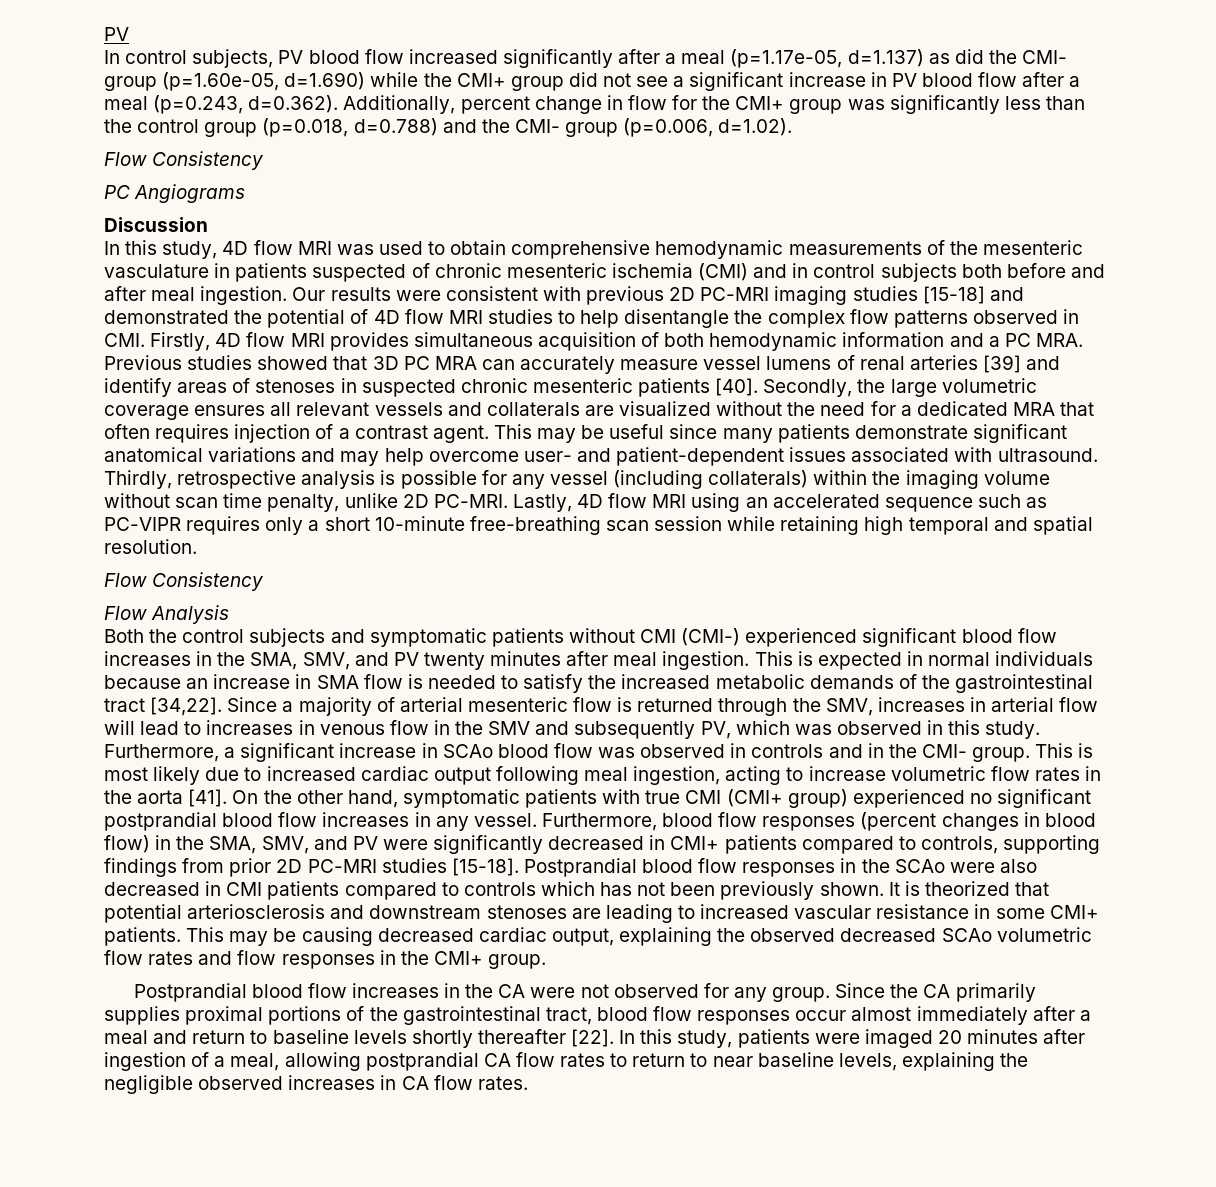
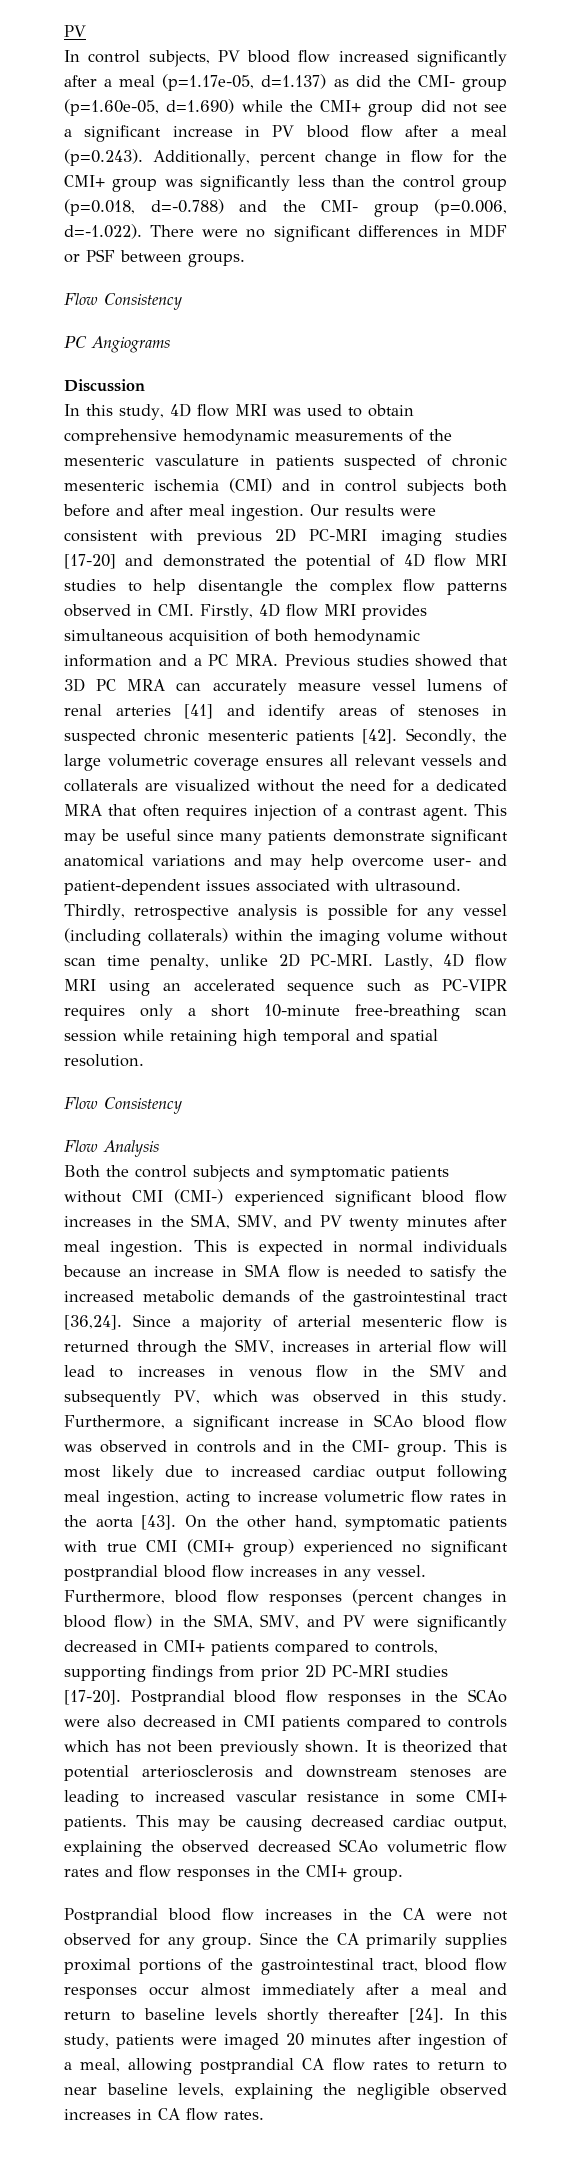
- In control subjects, PV blood flow increased significantly after a meal (p=1.17e-05, d=1.137) as did the CMI- group (p=1.60e-05, d=1.690) while the CMI+ group did not see a significant increase in PV blood flow after a meal (p=0.243, d=0.362). Additionally, percent change in flow for the CMI+ group was significantly less than the control group (p=0.018, d=0.788) and the CMI- group (p=0.006, d=1.02).
+ In control subjects, PV blood flow increased significantly after a meal (p=1.17e-05, d=1.137) as did the CMI- group (p=1.60e-05, d=1.690) while the CMI+ group did not see a significant increase in PV blood flow after a meal (p=0.243). Additionally, percent change in flow for the CMI+ group was significantly less than the control group (p=0.018, d=-0.788) and the CMI- group (p=0.006, d=-1.022). There were no significant differences in MDF or PSF between groups.
- Our results were consistent with previous 2D PC-MRI imaging studies [15-18] and demonstrated the potential of 4D flow MRI studies to help disentangle the complex flow patterns observed in CMI. Firstly, 4D flow MRI provides simultaneous acquisition of both hemodynamic information and a PC MRA. Previous studies showed that 3D PC MRA can accurately measure vessel lumens of renal arteries [39] and identify areas of stenoses in suspected chronic mesenteric patients [40].
+ Our results were consistent with previous 2D PC-MRI imaging studies [17-20] and demonstrated the potential of 4D flow MRI studies to help disentangle the complex flow patterns observed in CMI. Firstly, 4D flow MRI provides simultaneous acquisition of both hemodynamic information and a PC MRA. Previous studies showed that 3D PC MRA can accurately measure vessel lumens of renal arteries [41] and identify areas of stenoses in suspected chronic mesenteric patients [42].
- This is expected in normal individuals because an increase in SMA flow is needed to satisfy the increased metabolic demands of the gastrointestinal tract [34,22].
+ This is expected in normal individuals because an increase in SMA flow is needed to satisfy the increased metabolic demands of the gastrointestinal tract [36,24].
- This is most likely due to increased cardiac output following meal ingestion, acting to increase volumetric flow rates in the aorta [41].
+ This is most likely due to increased cardiac output following meal ingestion, acting to increase volumetric flow rates in the aorta [43].
- Furthermore, blood flow responses (percent changes in blood flow) in the SMA, SMV, and PV were significantly decreased in CMI+ patients compared to controls, supporting findings from prior 2D PC-MRI studies [15-18].
+ Furthermore, blood flow responses (percent changes in blood flow) in the SMA, SMV, and PV were significantly decreased in CMI+ patients compared to controls, supporting findings from prior 2D PC-MRI studies [17-20].
- Since the CA primarily supplies proximal portions of the gastrointestinal tract, blood flow responses occur almost immediately after a meal and return to baseline levels shortly thereafter [22].
+ Since the CA primarily supplies proximal portions of the gastrointestinal tract, blood flow responses occur almost immediately after a meal and return to baseline levels shortly thereafter [24].

